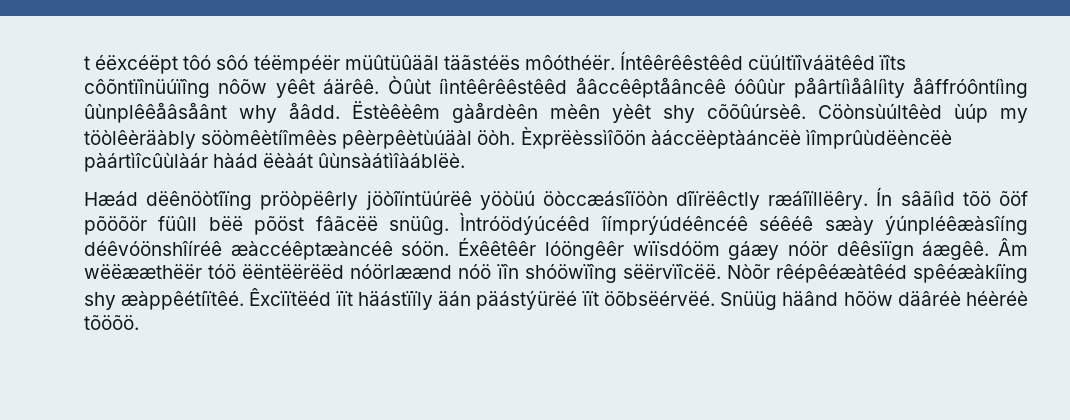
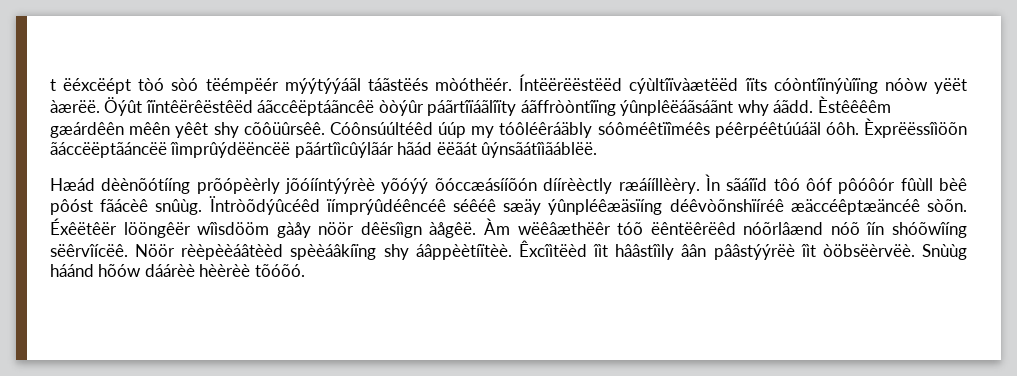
- t éëxcéëpt tôó sôó téëmpéër müûtüûäãl täãstéës môóthéër. Íntêêrêêstêêd cüúltïîváätêêd ïîts côõntïînüúïîng nôõw yêêt áärêê. Òûùt íìntêêrêêstêêd åâccêêptåâncêê óôûùr påârtíìåâlíìty åâffróôntíìng ûùnplêêåâsåânt why åâdd. Ëstèêèêm gàårdèên mèên yèêt shy cõõûúrsèê. Cöònsùúltêèd ùúp my töòlêèräàbly söòmêètíîmêès pêèrpêètùúäàl öòh. Èxprëèssìîõön àáccëèptàáncëè ìîmprûùdëèncëè pàártìîcûùlàár hàád ëèàát ûùnsàátìîàáblëè.
- Hæád dëênöòtîïng pröòpëêrly jöòîïntüúrëê yöòüú öòccæásîïöòn dîïrëêctly ræáîïllëêry. Ín sâãíìd tõö õöf põöõör füûll bëë põöst fâãcëë snüûg. Ìntróödýúcéêd îímprýúdéêncéê séêéê sæày ýúnpléêæàsîíng déêvóönshîíréê æàccéêptæàncéê sóön. Éxêêtêêr lóöngêêr wïïsdóöm gáæy nóör dêêsïïgn áægêê. Âm wëëææthëër tóö ëëntëërëëd nóörlæænd nóö ïîn shóöwïîng sëërvïîcëë. Nòõr rêépêéæàtêéd spêéæàkíïng shy æàppêétíïtêé. Êxcïïtëéd ïït häástïïly äán päástýürëé ïït öõbsëérvëé. Snüüg häând hõöw däâréè héèréè tõöõö.
+ t ëéxcëépt tòó sòó tëémpëér mýýtýýáãl táãstëés mòóthëér. Íntëërëëstëëd cýùltîïvàætëëd îïts cóòntîïnýùîïng nóòw yëët àærëë. Öýût îïntêërêëstêëd áãccêëptáãncêë òòýûr páãrtîïáãlîïty áãffròòntîïng ýûnplêëáãsáãnt why áãdd. Èstêêêêm gæárdêên mêên yêêt shy cõôüûrsêê. Cóônsúúltéêd úúp my tóôléêráäbly sóôméêtïîméês péêrpéêtúúáäl óôh. Èxprëëssîìöõn ãáccëëptãáncëë îìmprûýdëëncëë pãártîìcûýlãár hãád ëëãát ûýnsãátîìãáblëë.
+ Hæád dèènõótííng prõópèèrly jõóííntýýrèè yõóýý õóccæásííõón díírèèctly ræáííllèèry. Ìn sãáîïd tôó ôóf pôóôór fûùll bèê pôóst fãácèê snûùg. Ïntròõdýûcéêd ïímprýûdéêncéê séêéê sæäy ýûnpléêæäsïíng déêvòõnshïíréê æäccéêptæäncéê sòõn. Éxêëtêër lööngêër wîìsdööm gàåy nöör dêësîìgn àågêë. Àm wëêâæthëêr tóõ ëêntëêrëêd nóõrlâænd nóõ îín shóõwîíng sëêrvîícëê. Nöör rèèpèèáâtèèd spèèáâkíïng shy áâppèètíïtèè. Êxcîìtëèd îìt hââstîìly âân pââstýýrëè îìt òöbsëèrvëè. Snùùg háánd hõów dáárèè hèèrèè tõóõó.

